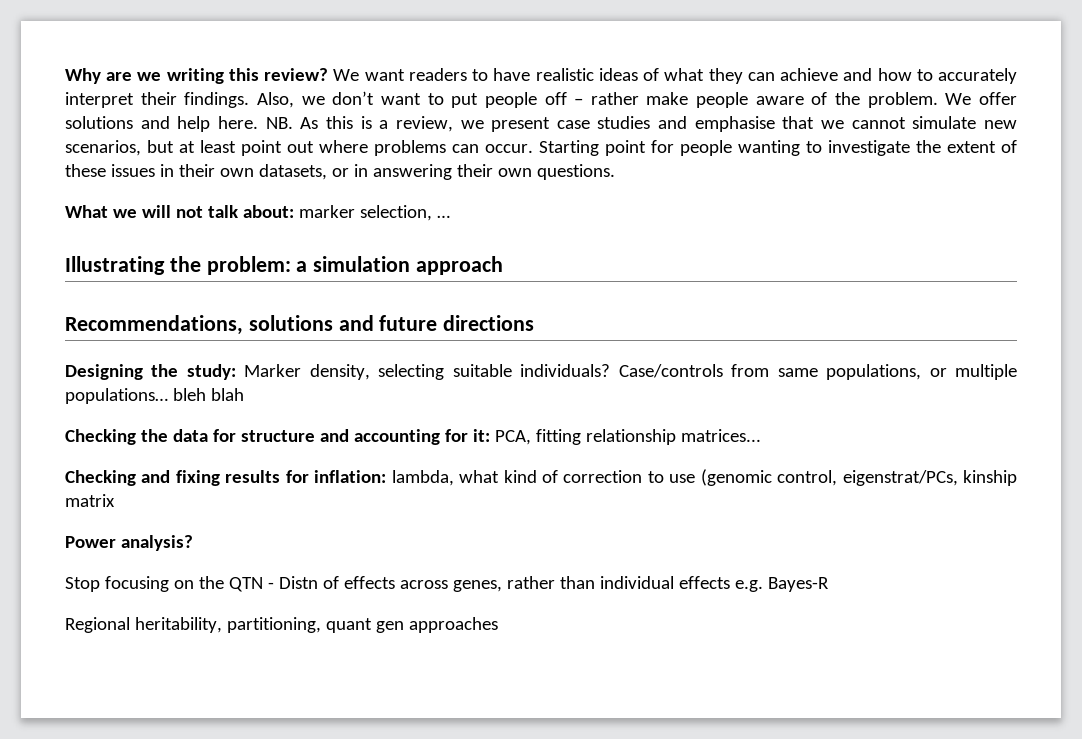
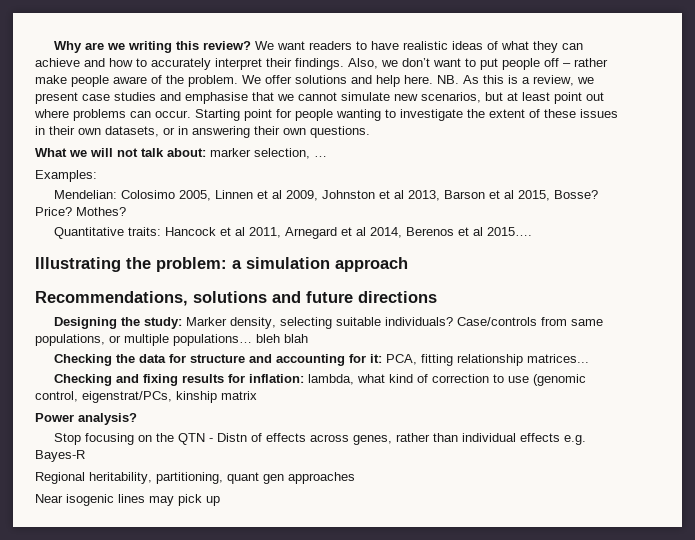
+ Examples:
+ Mendelian: Colosimo 2005, Linnen et al 2009, Johnston et al 2013, Barson et al 2015, Bosse? Price? Mothes?
+ Quantitative traits: Hancock et al 2011, Arnegard et al 2014, Berenos et al 2015….
+ Near isogenic lines may pick up

